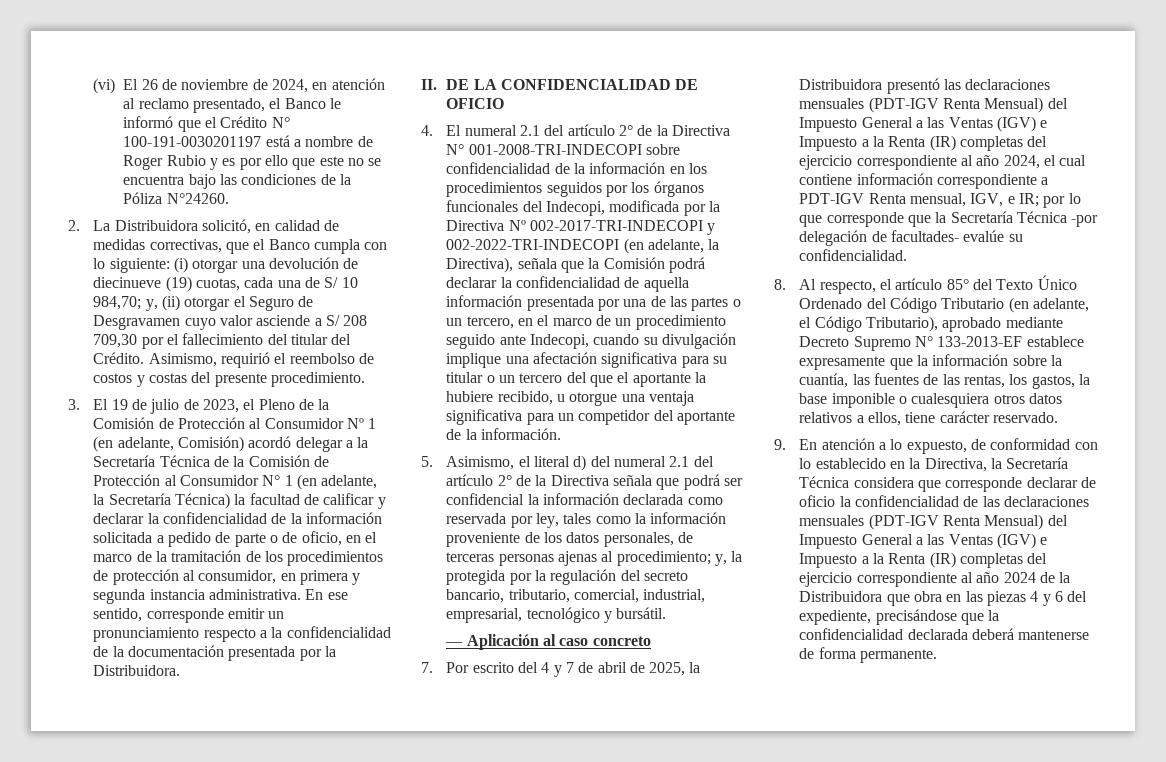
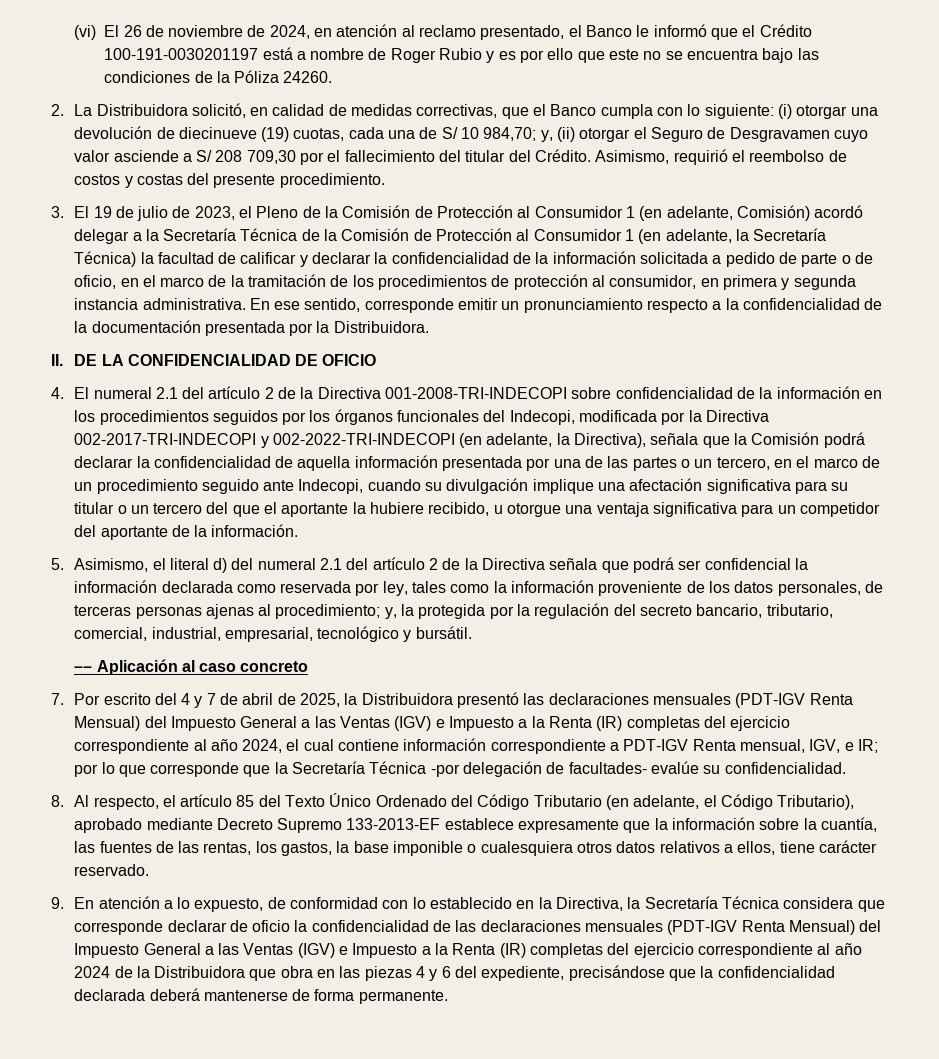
- (vi) El 26 de noviembre de 2024, en atención al reclamo presentado, el Banco le informó que el Crédito N° 100-191-0030201197 está a nombre de Roger Rubio y es por ello que este no se encuentra bajo las condiciones de la Póliza N°24260.
+ (vi) El 26 de noviembre de 2024, en atención al reclamo presentado, el Banco le informó que el Crédito 100-191-0030201197 está a nombre de Roger Rubio y es por ello que este no se encuentra bajo las condiciones de la Póliza 24260.
- 3. El 19 de julio de 2023, el Pleno de la Comisión de Protección al Consumidor Nº 1 (en adelante, Comisión) acordó delegar a la Secretaría Técnica de la Comisión de Protección al Consumidor N° 1 (en adelante, la Secretaría Técnica) la facultad de calificar y declarar la confidencialidad de la información solicitada a pedido de parte o de oficio, en el marco de la tramitación de los procedimientos de protección al consumidor, en primera y segunda instancia administrativa.
+ 3. El 19 de julio de 2023, el Pleno de la Comisión de Protección al Consumidor 1 (en adelante, Comisión) acordó delegar a la Secretaría Técnica de la Comisión de Protección al Consumidor 1 (en adelante, la Secretaría Técnica) la facultad de calificar y declarar la confidencialidad de la información solicitada a pedido de parte o de oficio, en el marco de la tramitación de los procedimientos de protección al consumidor, en primera y segunda instancia administrativa.
- 4. El numeral 2.1 del artículo 2° de la Directiva N° 001-2008-TRI-INDECOPI sobre confidencialidad de la información en los procedimientos seguidos por los órganos funcionales del Indecopi, modificada por la Directiva Nº 002-2017-TRI-INDECOPI y 002-2022-TRI-INDECOPI (en adelante, la Directiva), señala que la Comisión podrá declarar la confidencialidad de aquella información presentada por una de las partes o un tercero, en el marco de un procedimiento seguido ante Indecopi, cuando su divulgación implique una afectación significativa para su titular o un tercero del que el aportante la hubiere recibido, u otorgue una ventaja significativa para un competidor del aportante de la información.
+ 4. El numeral 2.1 del artículo 2 de la Directiva 001-2008-TRI-INDECOPI sobre confidencialidad de la información en los procedimientos seguidos por los órganos funcionales del Indecopi, modificada por la Directiva 002-2017-TRI-INDECOPI y 002-2022-TRI-INDECOPI (en adelante, la Directiva), señala que la Comisión podrá declarar la confidencialidad de aquella información presentada por una de las partes o un tercero, en el marco de un procedimiento seguido ante Indecopi, cuando su divulgación implique una afectación significativa para su titular o un tercero del que el aportante la hubiere recibido, u otorgue una ventaja significativa para un competidor del aportante de la información.
- 5. Asimismo, el literal d) del numeral 2.1 del artículo 2° de la Directiva señala que podrá ser confidencial la información declarada como reservada por ley, tales como la información proveniente de los datos personales, de terceras personas ajenas al procedimiento; y, la protegida por la regulación del secreto bancario, tributario, comercial, industrial, empresarial, tecnológico y bursátil.
+ 5. Asimismo, el literal d) del numeral 2.1 del artículo 2 de la Directiva señala que podrá ser confidencial la información declarada como reservada por ley, tales como la información proveniente de los datos personales, de terceras personas ajenas al procedimiento; y, la protegida por la regulación del secreto bancario, tributario, comercial, industrial, empresarial, tecnológico y bursátil.
- 8. Al respecto, el artículo 85° del Texto Único Ordenado del Código Tributario (en adelante, el Código Tributario), aprobado mediante Decreto Supremo N° 133-2013-EF establece expresamente que la información sobre la cuantía, las fuentes de las rentas, los gastos, la base imponible o cualesquiera otros datos relativos a ellos, tiene carácter reservado.
+ 8. Al respecto, el artículo 85 del Texto Único Ordenado del Código Tributario (en adelante, el Código Tributario), aprobado mediante Decreto Supremo 133-2013-EF establece expresamente que la información sobre la cuantía, las fuentes de las rentas, los gastos, la base imponible o cualesquiera otros datos relativos a ellos, tiene carácter reservado.

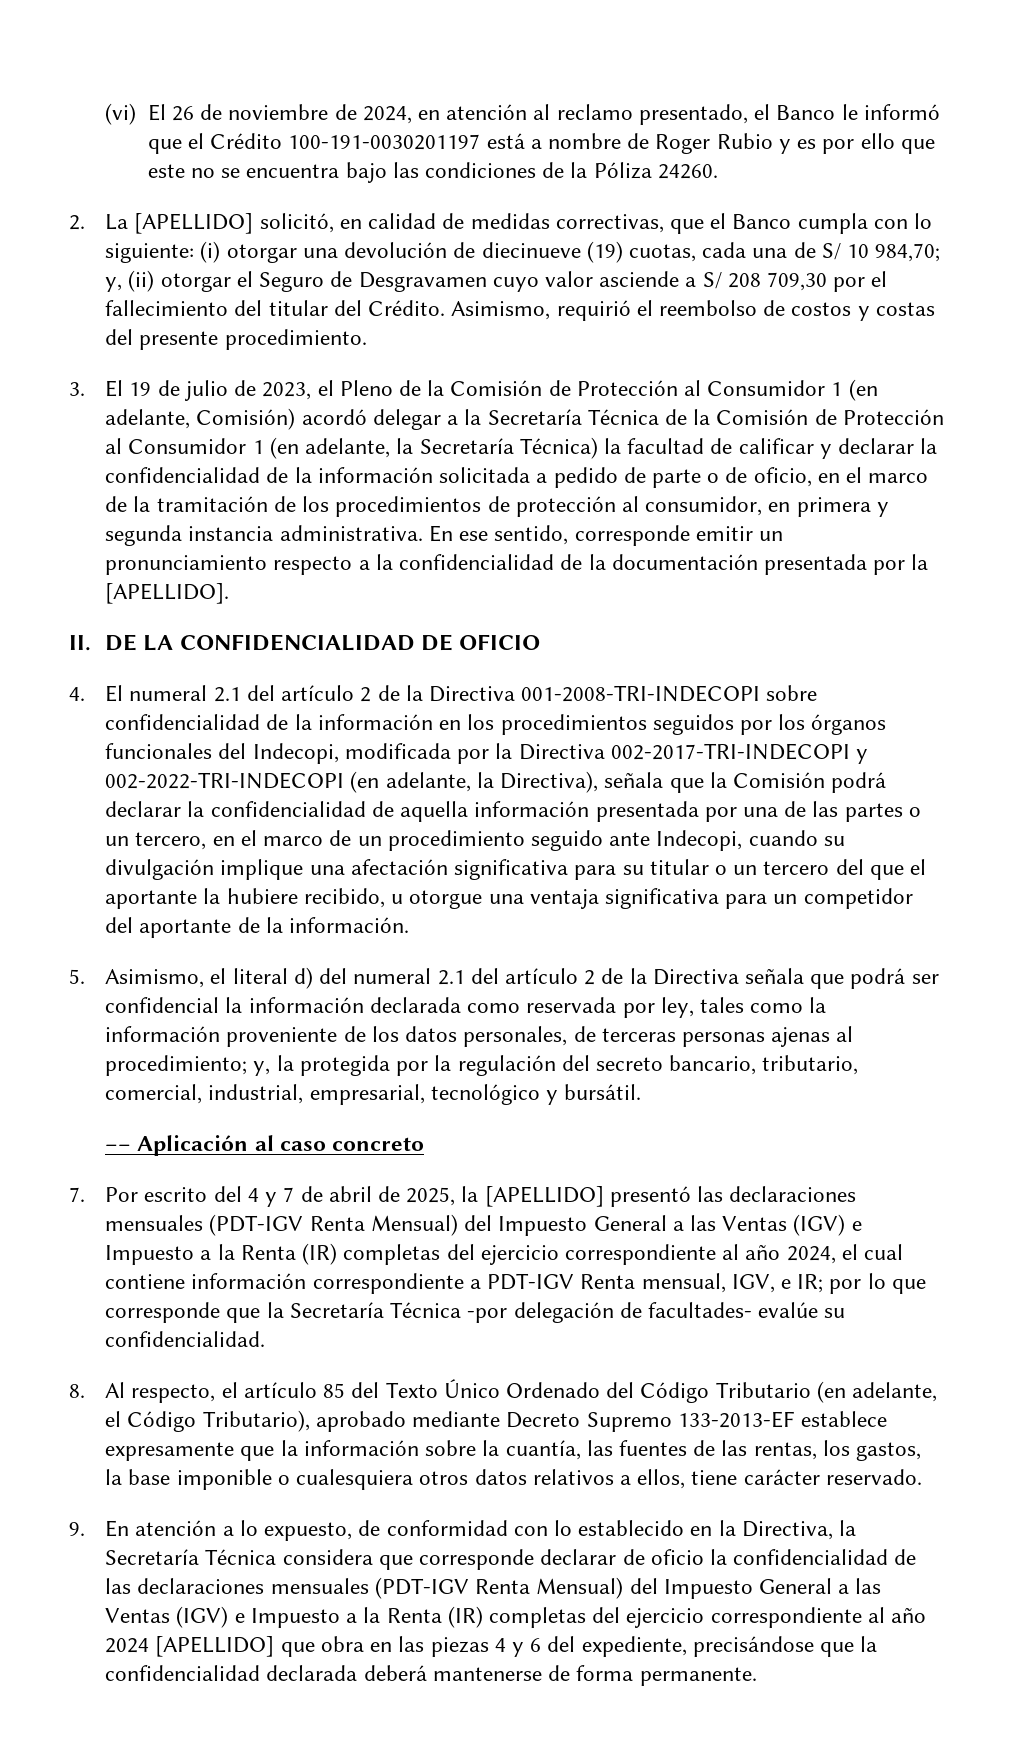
- 2. La Distribuidora solicitó, en calidad de medidas correctivas, que el Banco cumpla con lo siguiente: (i) otorgar una devolución de diecinueve (19) cuotas, cada una de S/ 10 984,70; y, (ii) otorgar el Seguro de Desgravamen cuyo valor asciende a S/ 208 709,30 por el fallecimiento del titular del Crédito.
+ 2. La [APELLIDO] solicitó, en calidad de medidas correctivas, que el Banco cumpla con lo siguiente: (i) otorgar una devolución de diecinueve (19) cuotas, cada una de S/ 10 984,70; y, (ii) otorgar el Seguro de Desgravamen cuyo valor asciende a S/ 208 709,30 por el fallecimiento del titular del Crédito.
- En ese sentido, corresponde emitir un pronunciamiento respecto a la confidencialidad de la documentación presentada por la Distribuidora.
+ En ese sentido, corresponde emitir un pronunciamiento respecto a la confidencialidad de la documentación presentada por la [APELLIDO].
- 7. Por escrito del 4 y 7 de abril de 2025, la Distribuidora presentó las declaraciones mensuales (PDT-IGV Renta Mensual) del Impuesto General a las Ventas (IGV) e Impuesto a la Renta (IR) completas del ejercicio correspondiente al año 2024, el cual contiene información correspondiente a PDT-IGV Renta mensual, IGV, e IR;
+ 7. Por escrito del 4 y 7 de abril de 2025, la [APELLIDO] presentó las declaraciones mensuales (PDT-IGV Renta Mensual) del Impuesto General a las Ventas (IGV) e Impuesto a la Renta (IR) completas del ejercicio correspondiente al año 2024, el cual contiene información correspondiente a PDT-IGV Renta mensual, IGV, e IR;
- 9. En atención a lo expuesto, de conformidad con lo establecido en la Directiva, la Secretaría Técnica considera que corresponde declarar de oficio la confidencialidad de las declaraciones mensuales (PDT-IGV Renta Mensual) del Impuesto General a las Ventas (IGV) e Impuesto a la Renta (IR) completas del ejercicio correspondiente al año 2024 de la Distribuidora que obra en las piezas 4 y 6 del expediente, precisándose que la confidencialidad declarada deberá mantenerse de forma permanente.
+ 9. En atención a lo expuesto, de conformidad con lo establecido en la Directiva, la Secretaría Técnica considera que corresponde declarar de oficio la confidencialidad de las declaraciones mensuales (PDT-IGV Renta Mensual) del Impuesto General a las Ventas (IGV) e Impuesto a la Renta (IR) completas del ejercicio correspondiente al año 2024 [APELLIDO] que obra en las piezas 4 y 6 del expediente, precisándose que la confidencialidad declarada deberá mantenerse de forma permanente.

